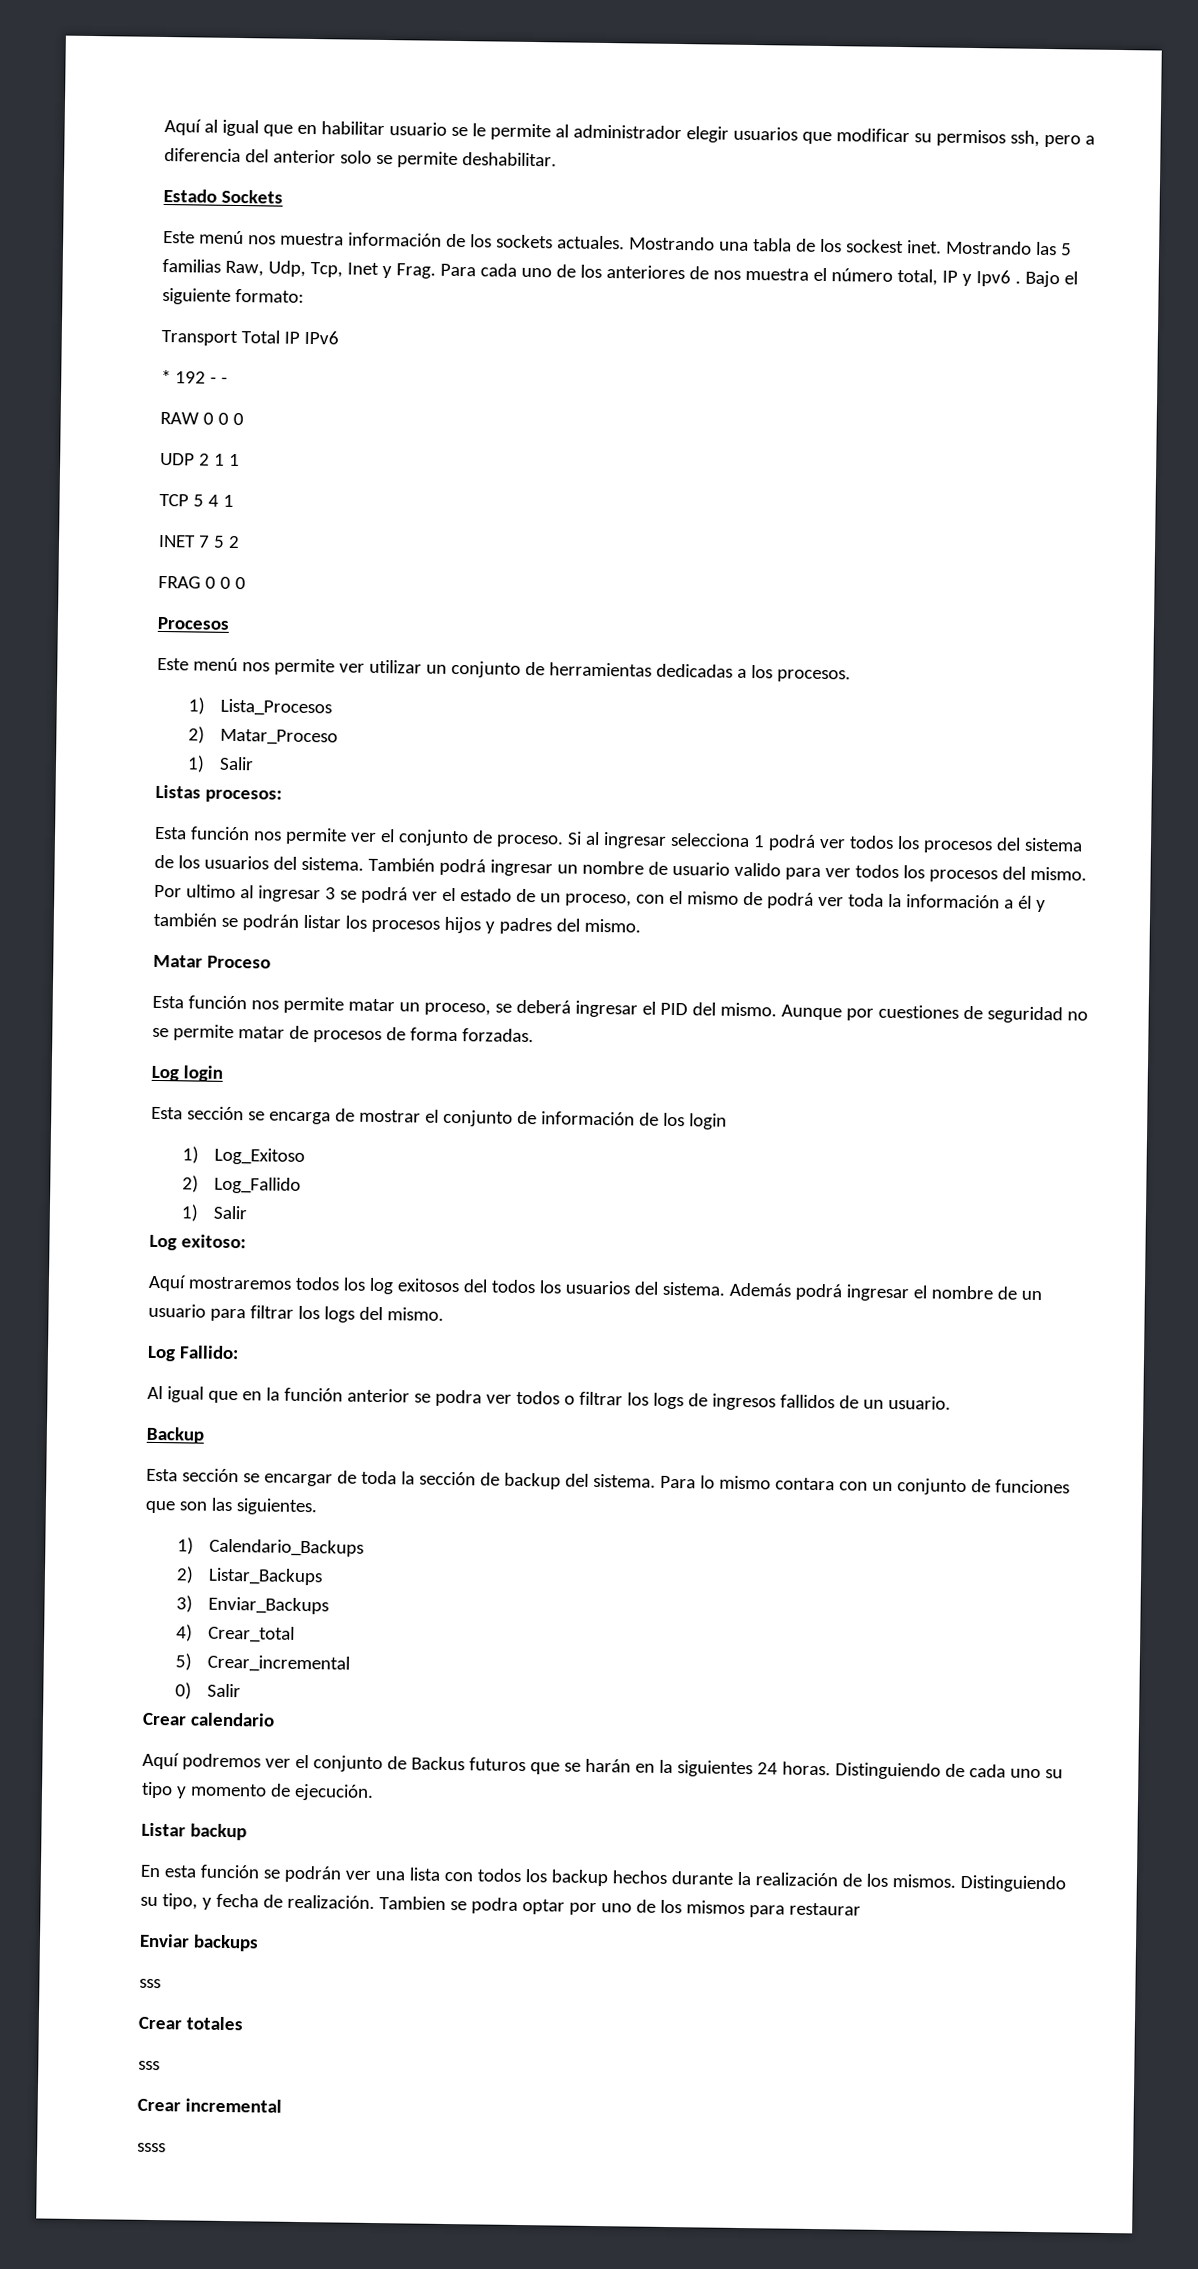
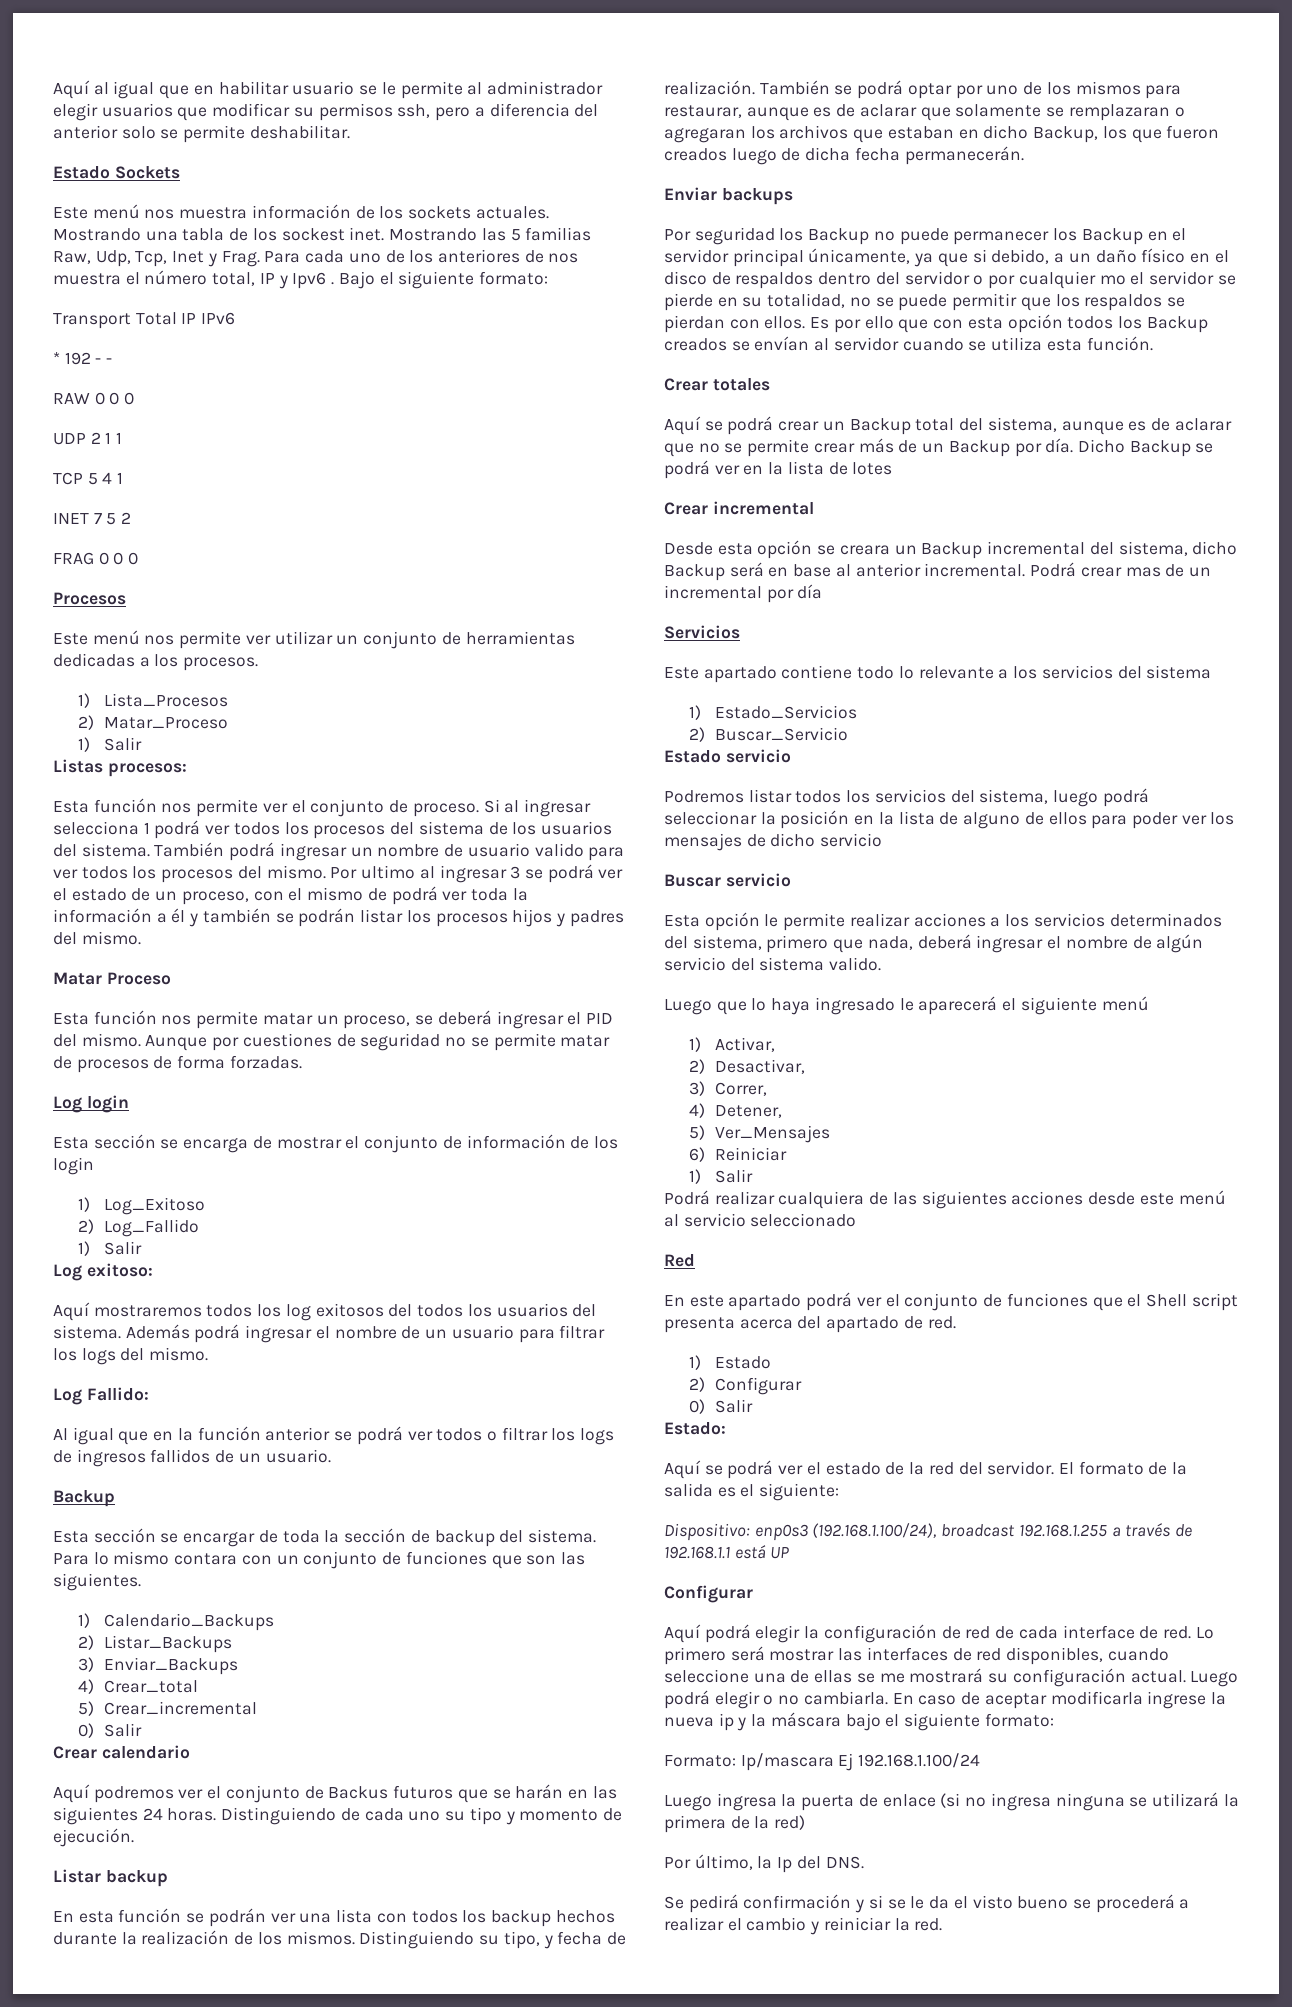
- Al igual que en la función anterior se podra ver todos o filtrar los logs de ingresos fallidos de un usuario.
+ Al igual que en la función anterior se podrá ver todos o filtrar los logs de ingresos fallidos de un usuario.
- Aquí podremos ver el conjunto de Backus futuros que se harán en la siguientes 24 horas.
+ Aquí podremos ver el conjunto de Backus futuros que se harán en las siguientes 24 horas.
- Tambien se podra optar por uno de los mismos para restaurar
+ También se podrá optar por uno de los mismos para restaurar, aunque es de aclarar que solamente se remplazaran o agregaran los archivos que estaban en dicho Backup, los que fueron creados luego de dicha fecha permanecerán.
  Enviar backups
- sss
+ Por seguridad los Backup no puede permanecer los Backup en el servidor principal únicamente, ya que si debido, a un daño físico en el disco de respaldos dentro del servidor o por cualquier mo el servidor se pierde en su totalidad, no se puede permitir que los respaldos se pierdan con ellos. Es por ello que con esta opción todos los Backup creados se envían al servidor cuando se utiliza esta función.
  Crear totales
- sss
+ Aquí se podrá crear un Backup total del sistema, aunque es de aclarar que no se permite crear más de un Backup por día. Dicho Backup se podrá ver en la lista de lotes
  Crear incremental
- ssss
+ Desde esta opción se creara un Backup incremental del sistema, dicho Backup será en base al anterior incremental. Podrá crear mas de un incremental por día
+ Servicios
+ Este apartado contiene todo lo relevante a los servicios del sistema
+ 1) Estado_Servicios
+ 2) Buscar_Servicio
+ Estado servicio
+ Podremos listar todos los servicios del sistema, luego podrá seleccionar la posición en la lista de alguno de ellos para poder ver los mensajes de dicho servicio
+ Buscar servicio
+ Esta opción le permite realizar acciones a los servicios determinados del sistema, primero que nada, deberá ingresar el nombre de algún servicio del sistema valido.
+ Luego que lo haya ingresado le aparecerá el siguiente menú
+ 1) Activar,
+ 2) Desactivar,
+ 3) Correr,
+ 4) Detener,
+ 5) Ver_Mensajes
+ 6) Reiniciar
+ 1) Salir
+ Podrá realizar cualquiera de las siguientes acciones desde este menú al servicio seleccionado
+ Red
+ En este apartado podrá ver el conjunto de funciones que el Shell script presenta acerca del apartado de red.
+ 1) Estado
+ 2) Configurar
+ 0) Salir
+ Estado:
+ Aquí se podrá ver el estado de la red del servidor. El formato de la salida es el siguiente:
+ Dispositivo: enp0s3 (192.168.1.100/24), broadcast 192.168.1.255 a través de 192.168.1.1 está UP
+ Configurar
+ Aquí podrá elegir la configuración de red de cada interface de red. Lo primero será mostrar las interfaces de red disponibles, cuando seleccione una de ellas se me mostrará su configuración actual. Luego podrá elegir o no cambiarla. En caso de aceptar modificarla ingrese la nueva ip y la máscara bajo el siguiente formato:
+ Formato: Ip/mascara Ej 192.168.1.100/24
+ Luego ingresa la puerta de enlace (si no ingresa ninguna se utilizará la primera de la red)
+ Por último, la Ip del DNS.
+ Se pedirá confirmación y si se le da el visto bueno se procederá a realizar el cambio y reiniciar la red.

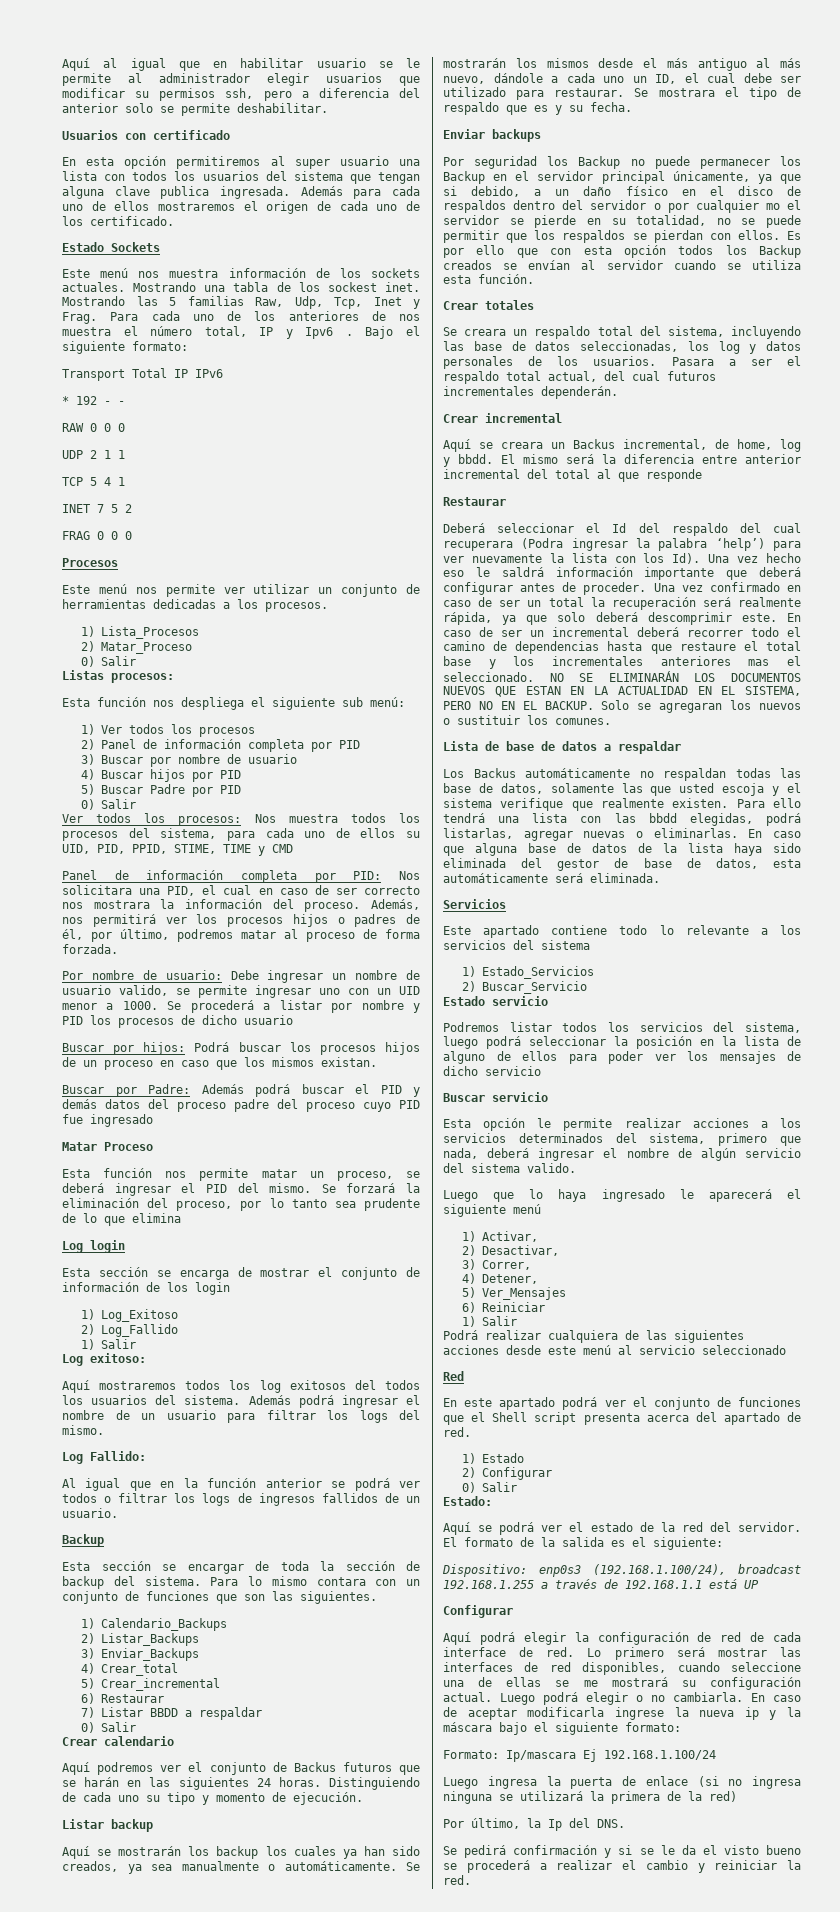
+ Usuarios con certificado
+ En esta opción permitiremos al super usuario una lista con todos los usuarios del sistema que tengan alguna clave publica ingresada. Además para cada uno de ellos mostraremos el origen de cada uno de los certificado.
  2) Matar_Proceso
- 1) Salir
+ 0) Salir
- Esta función nos permite ver el conjunto de proceso. Si al ingresar selecciona 1 podrá ver todos los procesos del sistema de los usuarios del sistema. También podrá ingresar un nombre de usuario valido para ver todos los procesos del mismo. Por ultimo al ingresar 3 se podrá ver el estado de un proceso, con el mismo de podrá ver toda la información a él y también se podrán listar los procesos hijos y padres del mismo.
+ Esta función nos despliega el siguiente sub menú:
+ 1) Ver todos los procesos
+ 2) Panel de información completa por PID
+ 3) Buscar por nombre de usuario
+ 4) Buscar hijos por PID
+ 5) Buscar Padre por PID
+ 0) Salir
+ Ver todos los procesos: Nos muestra todos los procesos del sistema, para cada uno de ellos su UID, PID, PPID, STIME, TIME y CMD
+ Panel de información completa por PID: Nos solicitara una PID, el cual en caso de ser correcto nos mostrara la información del proceso. Además, nos permitirá ver los procesos hijos o padres de él, por último, podremos matar al proceso de forma forzada.
+ Por nombre de usuario: Debe ingresar un nombre de usuario valido, se permite ingresar uno con un UID menor a 1000. Se procederá a listar por nombre y PID los procesos de dicho usuario
+ Buscar por hijos: Podrá buscar los procesos hijos de un proceso en caso que los mismos existan.
+ Buscar por Padre: Además podrá buscar el PID y demás datos del proceso padre del proceso cuyo PID fue ingresado
- Aunque por cuestiones de seguridad no se permite matar de procesos de forma forzadas.
+ Se forzará la eliminación del proceso, por lo tanto sea prudente de lo que elimina
+ 6) Restaurar
+ 7) Listar BBDD a respaldar
- En esta función se podrán ver una lista con todos los backup hechos durante la realización de los mismos. Distinguiendo su tipo, y fecha de realización. También se podrá optar por uno de los mismos para restaurar, aunque es de aclarar que solamente se remplazaran o agregaran los archivos que estaban en dicho Backup, los que fueron creados luego de dicha fecha permanecerán.
+ Aquí se mostrarán los backup los cuales ya han sido creados, ya sea manualmente o automáticamente. Se mostrarán los mismos desde el más antiguo al más nuevo, dándole a cada uno un ID, el cual debe ser utilizado para restaurar. Se mostrara el tipo de respaldo que es y su fecha.
- Aquí se podrá crear un Backup total del sistema, aunque es de aclarar que no se permite crear más de un Backup por día. Dicho Backup se podrá ver en la lista de lotes
+ Se creara un respaldo total del sistema, incluyendo las base de datos seleccionadas, los log y datos personales de los usuarios. Pasara a ser el respaldo total actual, del cual futuros incrementales dependerán.
  Crear incremental
- Desde esta opción se creara un Backup incremental del sistema, dicho Backup será en base al anterior incremental. Podrá crear mas de un incremental por día
+ Aquí se creara un Backus incremental, de home, log y bbdd. El mismo será la diferencia entre anterior incremental del total al que responde
+ Restaurar
+ Deberá seleccionar el Id del respaldo del cual recuperara (Podra ingresar la palabra ‘help’) para ver nuevamente la lista con los Id). Una vez hecho eso le saldrá información importante que deberá configurar antes de proceder. Una vez confirmado en caso de ser un total la recuperación será realmente rápida, ya que solo deberá descomprimir este. En caso de ser un incremental deberá recorrer todo el camino de dependencias hasta que restaure el total base y los incrementales anteriores mas el seleccionado. NO SE ELIMINARÁN LOS DOCUMENTOS NUEVOS QUE ESTAN EN LA ACTUALIDAD EN EL SISTEMA, PERO NO EN EL BACKUP. Solo se agregaran los nuevos o sustituir los comunes.
+ Lista de base de datos a respaldar
+ Los Backus automáticamente no respaldan todas las base de datos, solamente las que usted escoja y el sistema verifique que realmente existen. Para ello tendrá una lista con las bbdd elegidas, podrá listarlas, agregar nuevas o eliminarlas. En caso que alguna base de datos de la lista haya sido eliminada del gestor de base de datos, esta automáticamente será eliminada.

